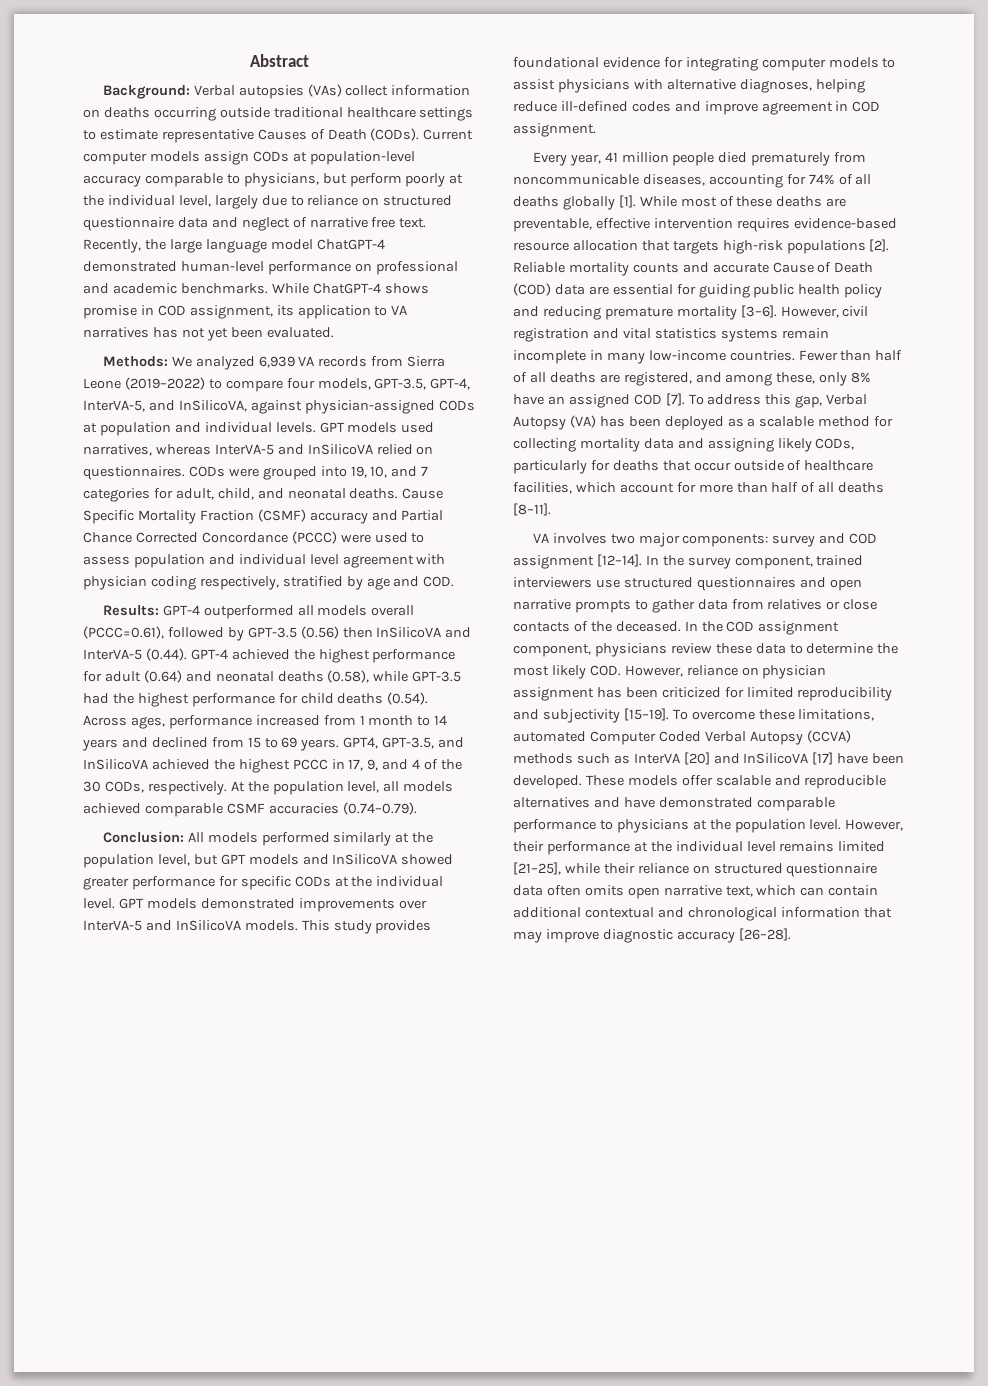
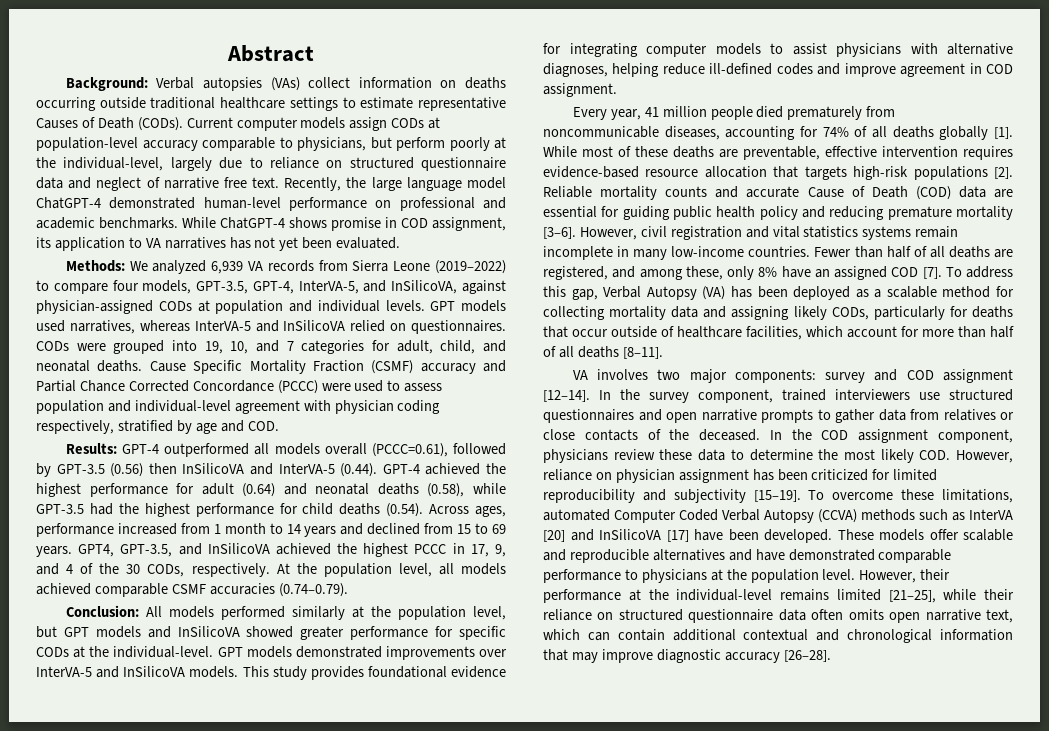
- Current computer models assign CODs at population-level accuracy comparable to physicians, but perform poorly at the individual level, largely due to reliance on structured questionnaire data and neglect of narrative free text.
+ Current computer models assign CODs at population-level accuracy comparable to physicians, but perform poorly at the individual-level, largely due to reliance on structured questionnaire data and neglect of narrative free text.
- Cause Specific Mortality Fraction (CSMF) accuracy and Partial Chance Corrected Concordance (PCCC) were used to assess population and individual level agreement with physician coding respectively, stratified by age and COD.
+ Cause Specific Mortality Fraction (CSMF) accuracy and Partial Chance Corrected Concordance (PCCC) were used to assess population and individual-level agreement with physician coding respectively, stratified by age and COD.
- Conclusion: All models performed similarly at the population level, but GPT models and InSilicoVA showed greater performance for specific CODs at the individual level.
+ Conclusion: All models performed similarly at the population level, but GPT models and InSilicoVA showed greater performance for specific CODs at the individual-level.
- However, their performance at the individual level remains limited [21–25], while their reliance on structured questionnaire data often omits open narrative text, which can contain additional contextual and chronological information that may improve diagnostic accuracy [26–28].
+ However, their performance at the individual-level remains limited [21–25], while their reliance on structured questionnaire data often omits open narrative text, which can contain additional contextual and chronological information that may improve diagnostic accuracy [26–28].

